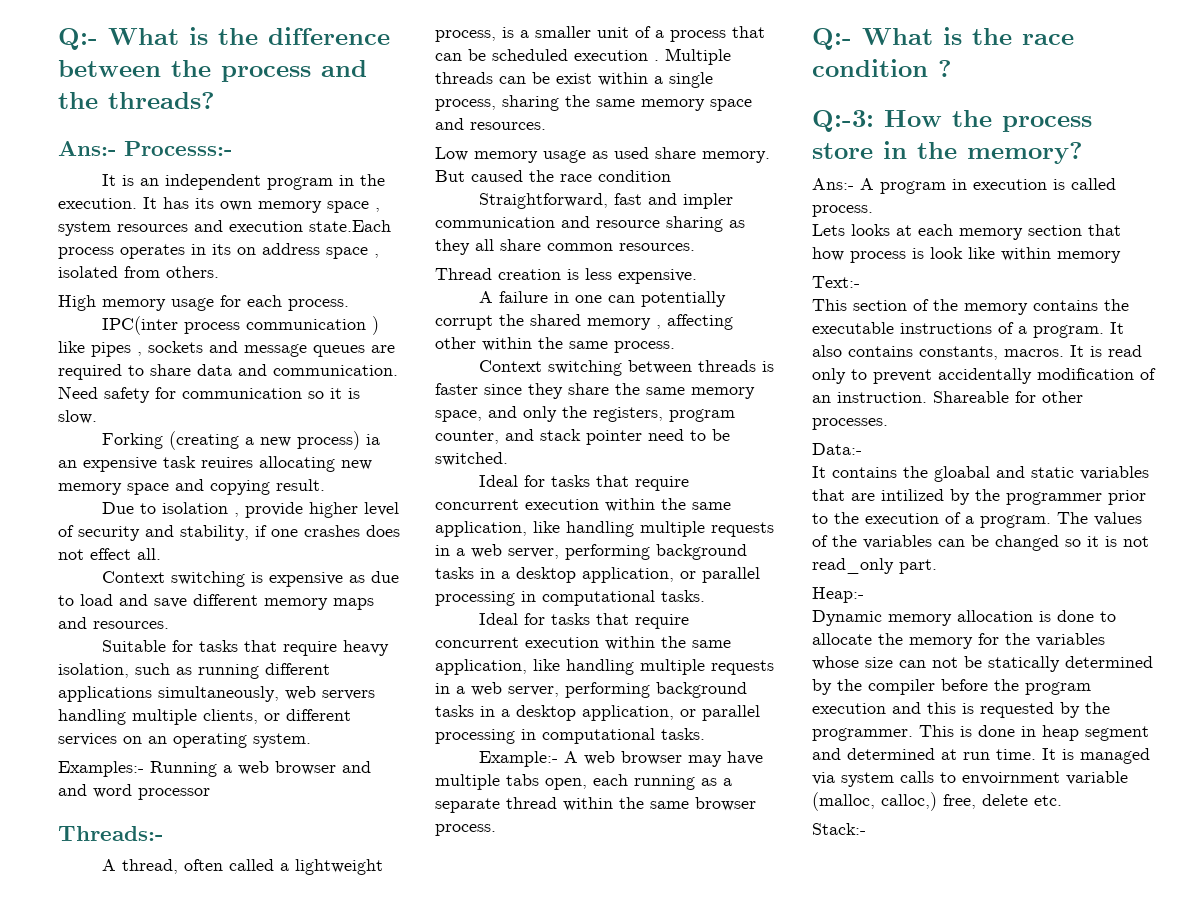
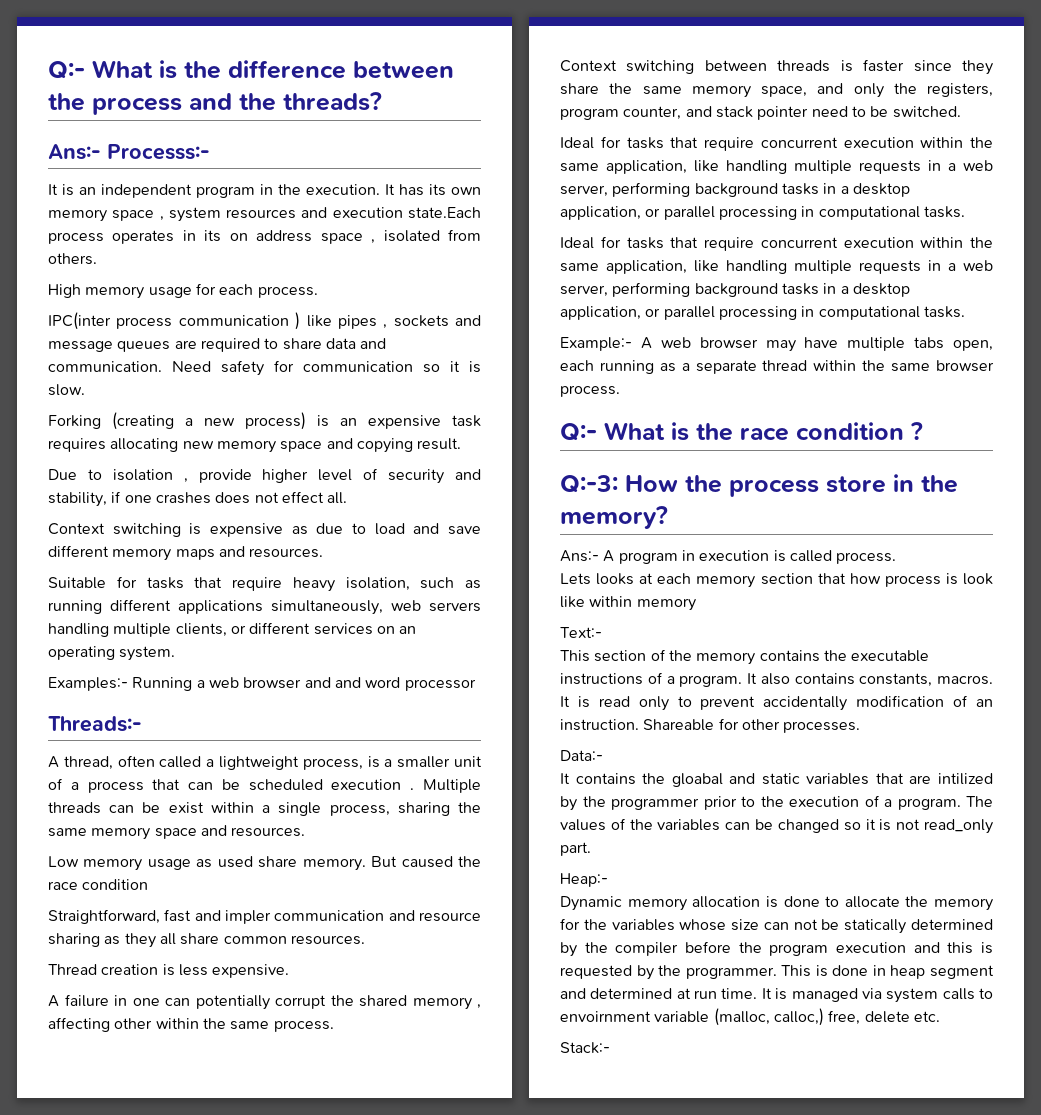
- Forking (creating a new process) ia an expensive task reuires allocating new memory space and copying result.
+ Forking (creating a new process) is an expensive task requires allocating new memory space and copying result.

